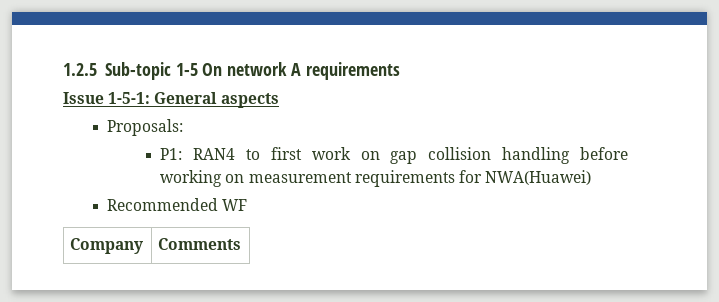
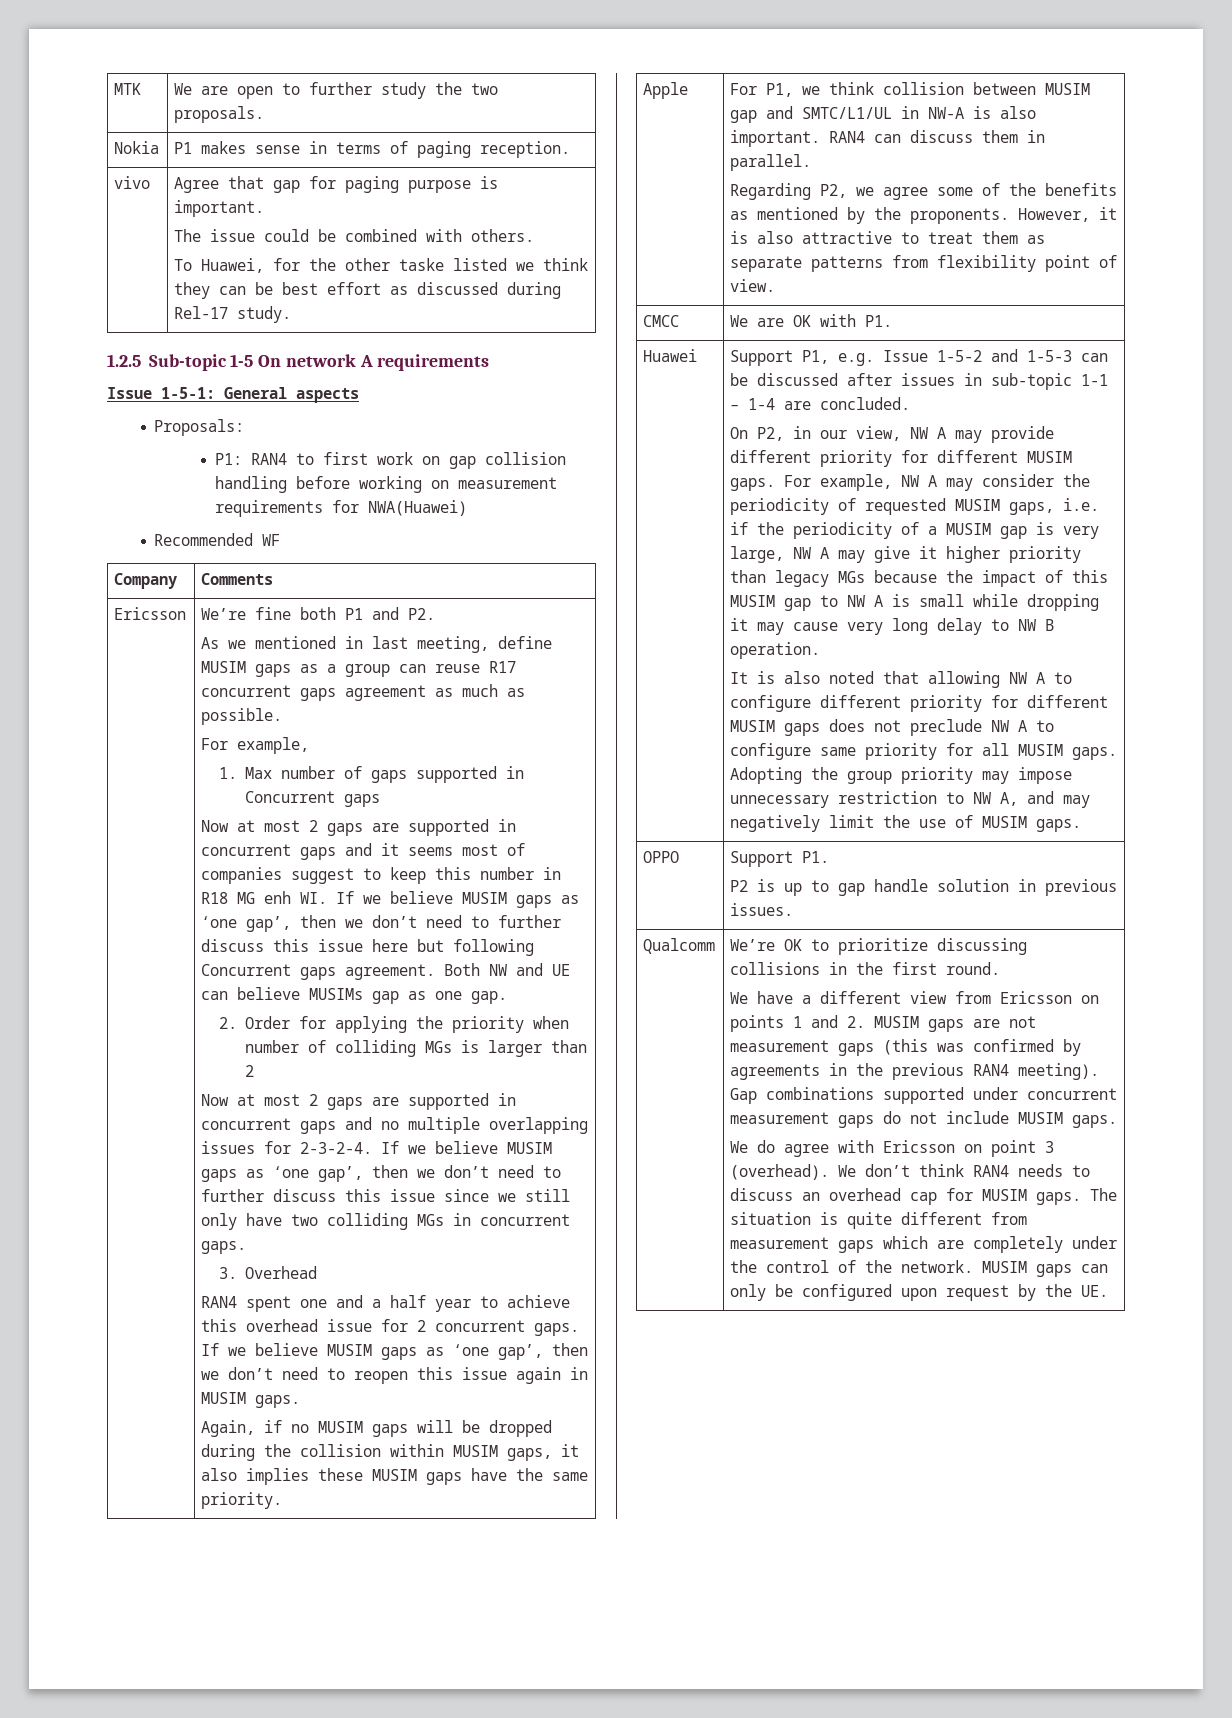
+ MTK | We are open to further study the two proposals.
+ Nokia | P1 makes sense in terms of paging reception.
+ vivo | Agree that gap for paging purpose is important.
+ The issue could be combined with others.
+ To Huawei, for the other taske listed we think they can be best effort as discussed during Rel-17 study.
+ Ericsson | We’re fine both P1 and P2.
+ As we mentioned in last meeting, define MUSIM gaps as a group can reuse R17 concurrent gaps agreement as much as possible.
+ For example,
+ 1. Max number of gaps supported in Concurrent gaps
+ Now at most 2 gaps are supported in concurrent gaps and it seems most of companies suggest to keep this number in R18 MG enh WI. If we believe MUSIM gaps as ‘one gap’, then we don’t need to further discuss this issue here but following Concurrent gaps agreement. Both NW and UE can believe MUSIMs gap as one gap.
+ 2. Order for applying the priority when number of colliding MGs is larger than 2
+ Now at most 2 gaps are supported in concurrent gaps and no multiple overlapping issues for 2-3-2-4. If we believe MUSIM gaps as ‘one gap’, then we don’t need to further discuss this issue since we still only have two colliding MGs in concurrent gaps.
+ 3. Overhead
+ RAN4 spent one and a half year to achieve this overhead issue for 2 concurrent gaps. If we believe MUSIM gaps as ‘one gap’, then we don’t need to reopen this issue again in MUSIM gaps.
+ Again, if no MUSIM gaps will be dropped during the collision within MUSIM gaps, it also implies these MUSIM gaps have the same priority.
+ Apple | For P1, we think collision between MUSIM gap and SMTC/L1/UL in NW-A is also important. RAN4 can discuss them in parallel.
+ Regarding P2, we agree some of the benefits as mentioned by the proponents. However, it is also attractive to treat them as separate patterns from flexibility point of view.
+ CMCC | We are OK with P1.
+ Huawei | Support P1, e.g. Issue 1-5-2 and 1-5-3 can be discussed after issues in sub-topic 1-1 – 1-4 are concluded.
+ On P2, in our view, NW A may provide different priority for different MUSIM gaps. For example, NW A may consider the periodicity of requested MUSIM gaps, i.e. if the periodicity of a MUSIM gap is very large, NW A may give it higher priority than legacy MGs because the impact of this MUSIM gap to NW A is small while dropping it may cause very long delay to NW B operation.
+ It is also noted that allowing NW A to configure different priority for different MUSIM gaps does not preclude NW A to configure same priority for all MUSIM gaps. Adopting the group priority may impose unnecessary restriction to NW A, and may negatively limit the use of MUSIM gaps.
+ OPPO | Support P1.
+ P2 is up to gap handle solution in previous issues.
+ Qualcomm | We’re OK to prioritize discussing collisions in the first round.
+ We have a different view from Ericsson on points 1 and 2. MUSIM gaps are not measurement gaps (this was confirmed by agreements in the previous RAN4 meeting). Gap combinations supported under concurrent measurement gaps do not include MUSIM gaps.
+ We do agree with Ericsson on point 3 (overhead). We don’t think RAN4 needs to discuss an overhead cap for MUSIM gaps. The situation is quite different from measurement gaps which are completely under the control of the network. MUSIM gaps can only be configured upon request by the UE.

